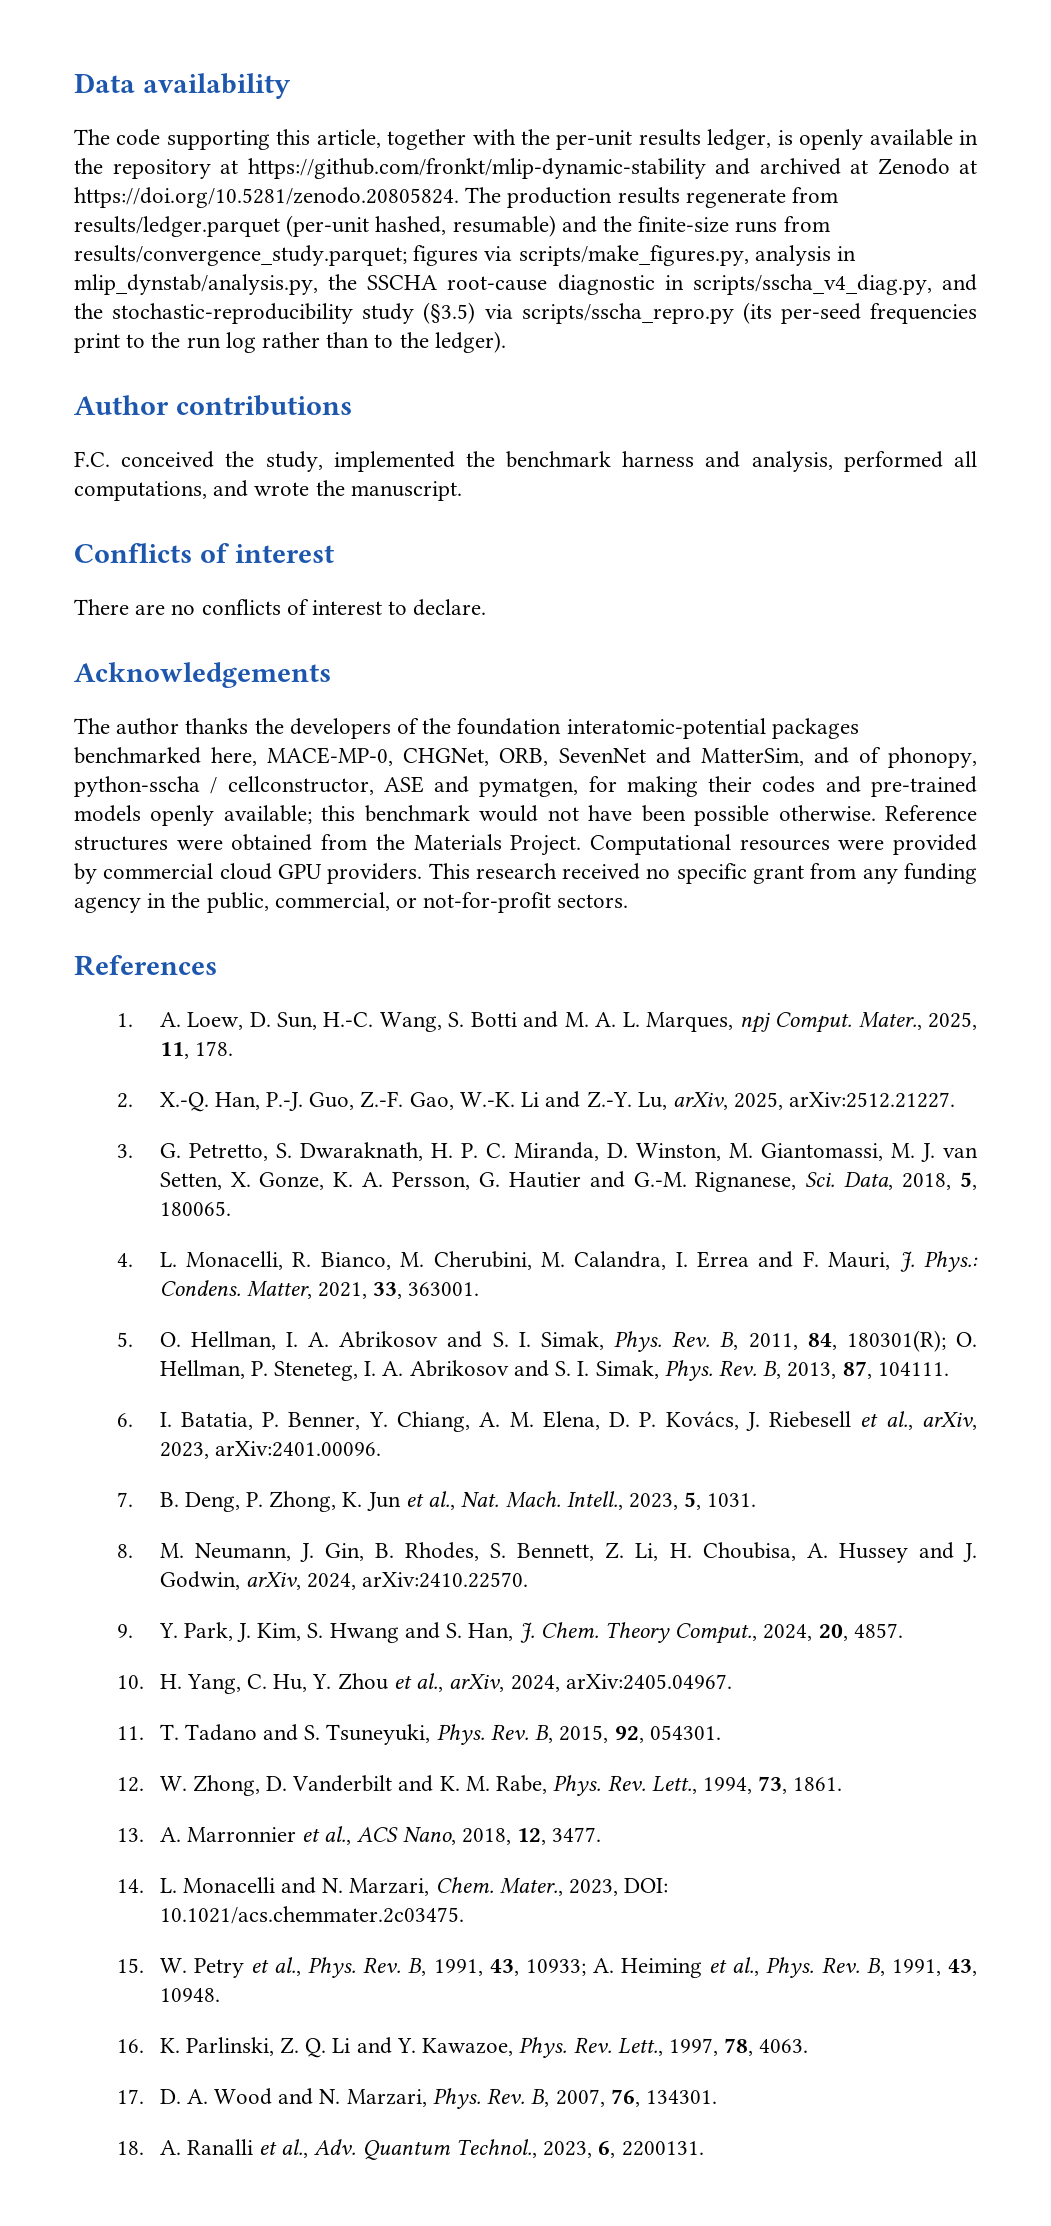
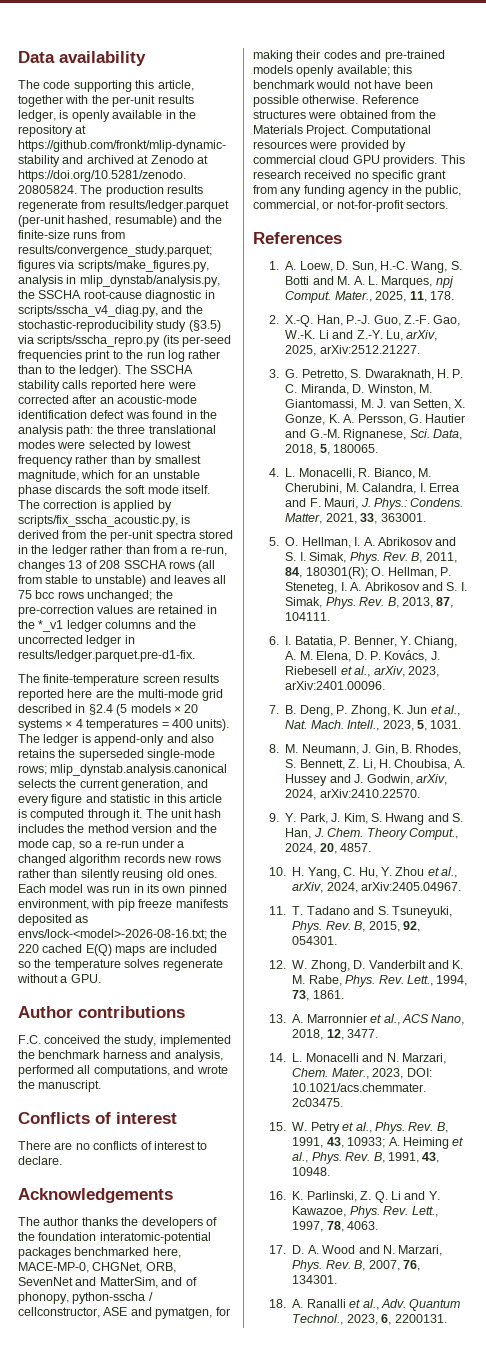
+ The SSCHA stability calls reported here were corrected after an acoustic-mode identification defect was found in the analysis path: the three translational modes were selected by lowest frequency rather than by smallest magnitude, which for an unstable phase discards the soft mode itself. The correction is applied by scripts/fix_sscha_acoustic.py, is derived from the per-unit spectra stored in the ledger rather than from a re-run, changes 13 of 208 SSCHA rows (all from stable to unstable) and leaves all 75 bcc rows unchanged; the pre-correction values are retained in the *_v1 ledger columns and the uncorrected ledger in results/ledger.parquet.pre-d1-fix.
+ The finite-temperature screen results reported here are the multi-mode grid described in §2.4 (5 models × 20 systems × 4 temperatures = 400 units). The ledger is append-only and also retains the superseded single-mode rows; mlip_dynstab.analysis.canonical selects the current generation, and every figure and statistic in this article is computed through it. The unit hash includes the method version and the mode cap, so a re-run under a changed algorithm records new rows rather than silently reusing old ones. Each model was run in its own pinned environment, with pip freeze manifests deposited as envs/lock-<model>-2026-08-16.txt; the 220 cached E(Q) maps are included so the temperature solves regenerate without a GPU.

